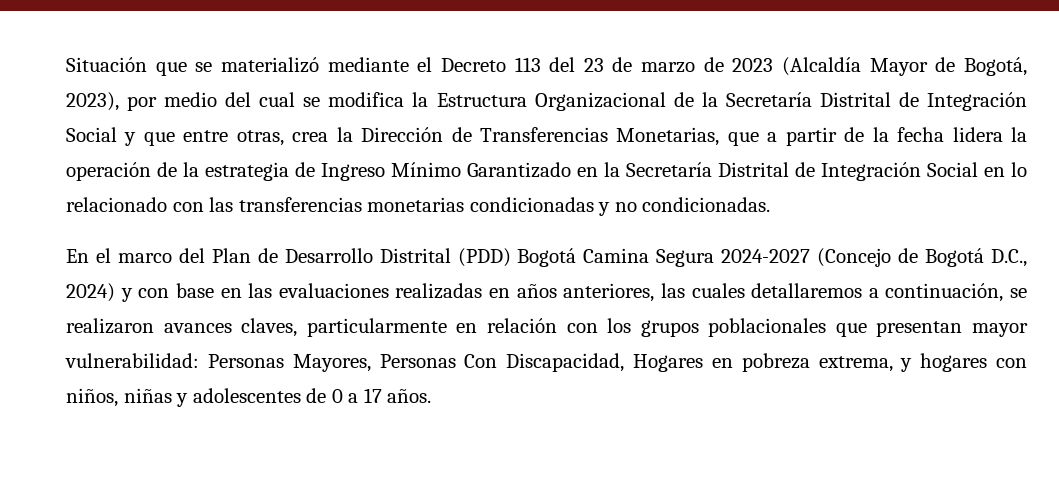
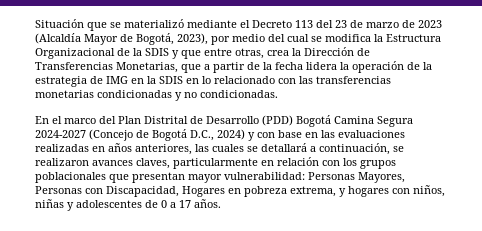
- Situación que se materializó mediante el Decreto 113 del 23 de marzo de 2023 (Alcaldía Mayor de Bogotá, 2023), por medio del cual se modifica la Estructura Organizacional de la Secretaría Distrital de Integración Social y que entre otras, crea la Dirección de Transferencias Monetarias, que a partir de la fecha lidera la operación de la estrategia de Ingreso Mínimo Garantizado en la Secretaría Distrital de Integración Social en lo relacionado con las transferencias monetarias condicionadas y no condicionadas.
+ Situación que se materializó mediante el Decreto 113 del 23 de marzo de 2023 (Alcaldía Mayor de Bogotá, 2023), por medio del cual se modifica la Estructura Organizacional de la SDIS y que entre otras, crea la Dirección de Transferencias Monetarias, que a partir de la fecha lidera la operación de la estrategia de IMG en la SDIS en lo relacionado con las transferencias monetarias condicionadas y no condicionadas.
- En el marco del Plan de Desarrollo Distrital (PDD) Bogotá Camina Segura 2024-2027 (Concejo de Bogotá D.C., 2024) y con base en las evaluaciones realizadas en años anteriores, las cuales detallaremos a continuación, se realizaron avances claves, particularmente en relación con los grupos poblacionales que presentan mayor vulnerabilidad:
+ En el marco del Plan Distrital de Desarrollo (PDD) Bogotá Camina Segura 2024-2027 (Concejo de Bogotá D.C., 2024) y con base en las evaluaciones realizadas en años anteriores, las cuales se detallará a continuación, se realizaron avances claves, particularmente en relación con los grupos poblacionales que presentan mayor vulnerabilidad:
- Personas Mayores, Personas Con Discapacidad, Hogares en pobreza extrema, y hogares con niños, niñas y adolescentes de 0 a 17 años.
+ Personas Mayores, Personas con Discapacidad, Hogares en pobreza extrema, y hogares con niños, niñas y adolescentes de 0 a 17 años.

